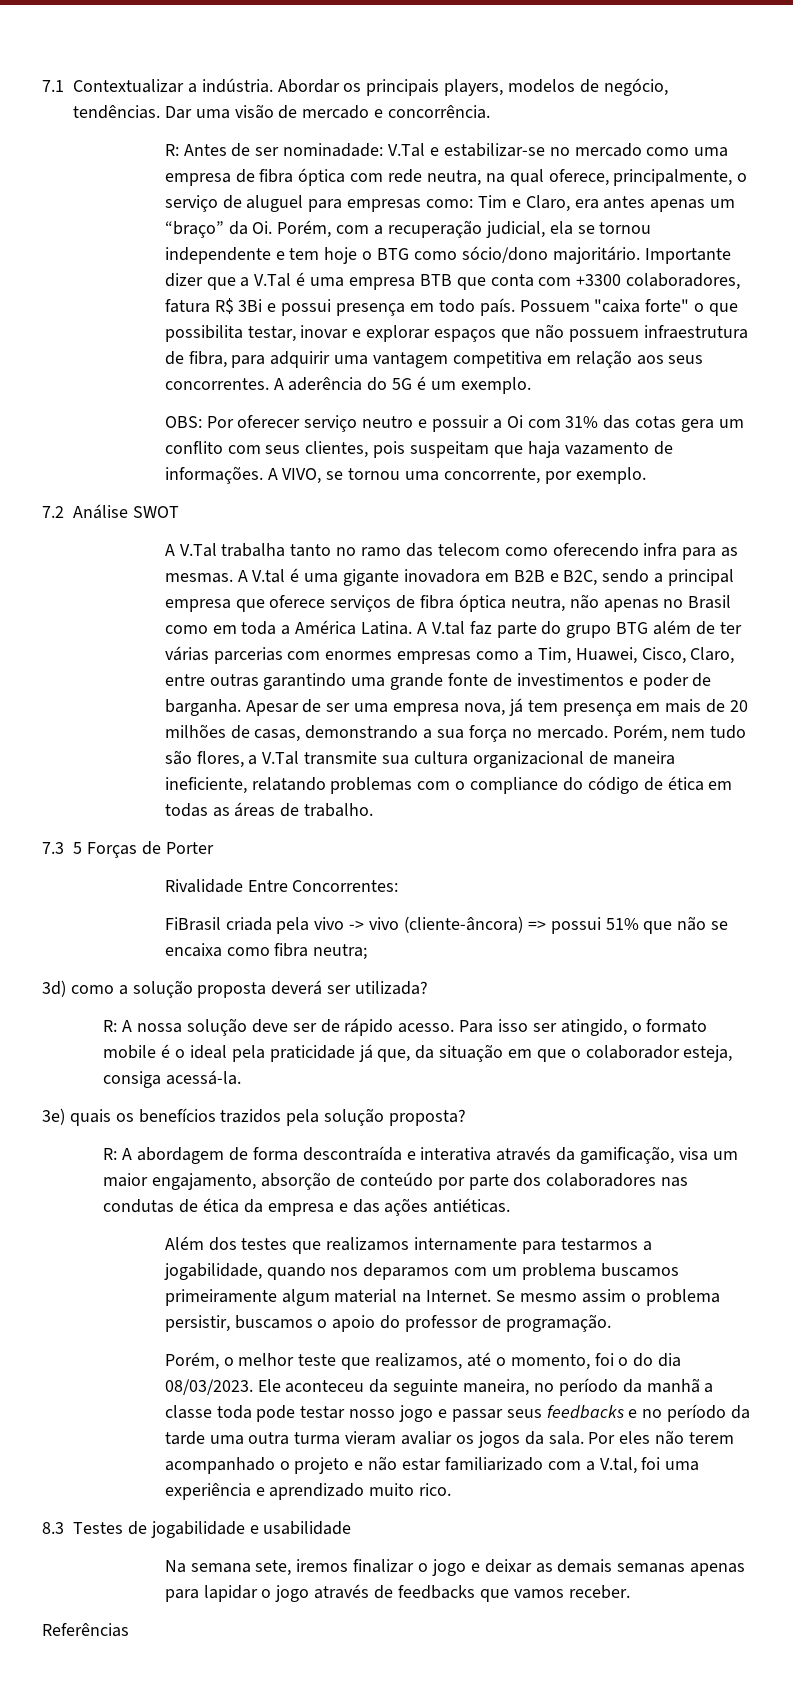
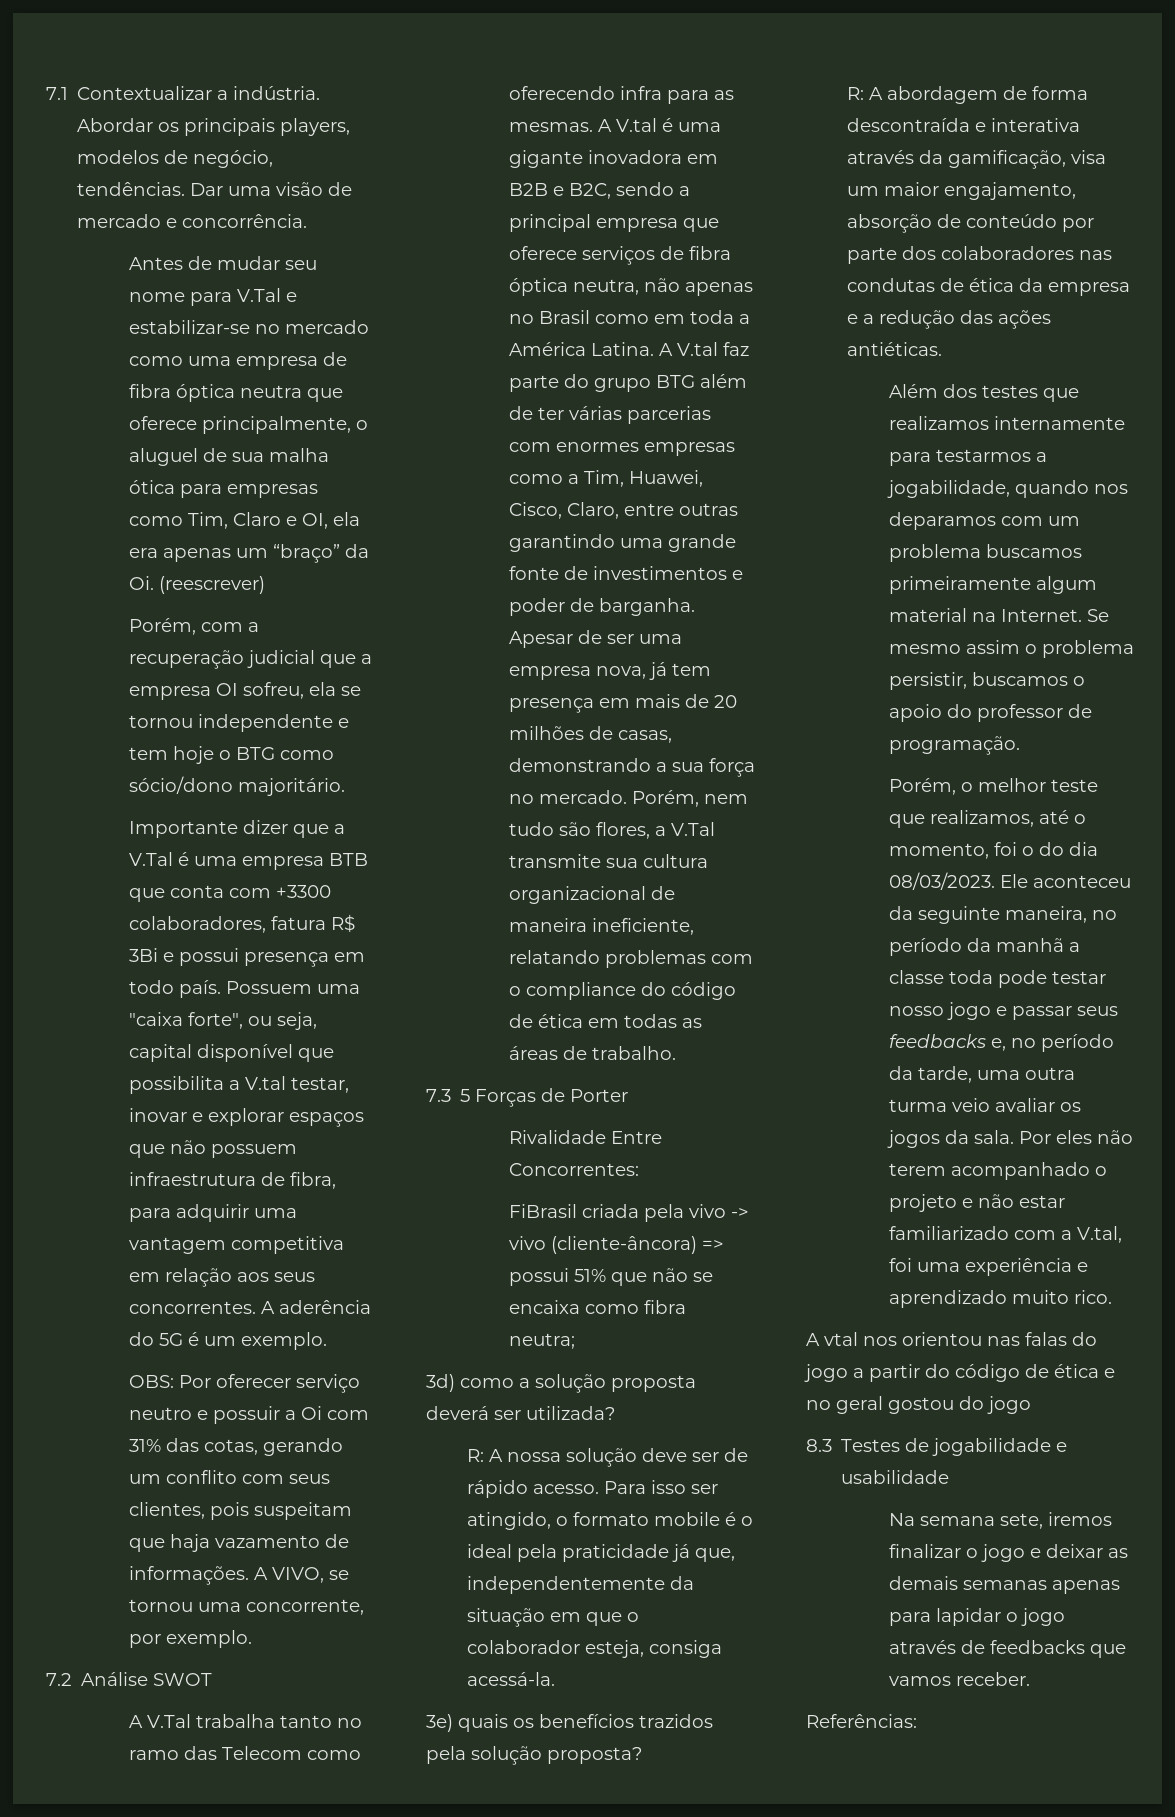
- R: Antes de ser nominadade: V.Tal e estabilizar-se no mercado como uma empresa de fibra óptica com rede neutra, na qual oferece, principalmente, o serviço de aluguel para empresas como: Tim e Claro, era antes apenas um “braço” da Oi. Porém, com a recuperação judicial, ela se tornou independente e tem hoje o BTG como sócio/dono majoritário. Importante dizer que a V.Tal é uma empresa BTB que conta com +3300 colaboradores, fatura R$ 3Bi e possui presença em todo país.
+ Antes de mudar seu nome para V.Tal e estabilizar-se no mercado como uma empresa de fibra óptica neutra que oferece principalmente, o aluguel de sua malha ótica para empresas como Tim, Claro e OI, ela era apenas um “braço” da Oi. (reescrever)
+ Porém, com a recuperação judicial que a empresa OI sofreu, ela se tornou independente e tem hoje o BTG como sócio/dono majoritário.
+ Importante dizer que a V.Tal é uma empresa BTB que conta com +3300 colaboradores, fatura R$ 3Bi e possui presença em todo país.
- Possuem "caixa forte" o que possibilita testar, inovar e explorar espaços que não possuem infraestrutura de fibra, para adquirir uma vantagem competitiva em relação aos seus concorrentes.
+ Possuem uma "caixa forte", ou seja, capital disponível que possibilita a V.tal testar, inovar e explorar espaços que não possuem infraestrutura de fibra, para adquirir uma vantagem competitiva em relação aos seus concorrentes.
- OBS: Por oferecer serviço neutro e possuir a Oi com 31% das cotas gera um conflito com seus clientes, pois suspeitam que haja vazamento de informações.
+ OBS: Por oferecer serviço neutro e possuir a Oi com 31% das cotas, gerando um conflito com seus clientes, pois suspeitam que haja vazamento de informações.
- A V.Tal trabalha tanto no ramo das telecom como oferecendo infra para as mesmas.
+ A V.Tal trabalha tanto no ramo das Telecom como oferecendo infra para as mesmas.
- Para isso ser atingido, o formato mobile é o ideal pela praticidade já que, da situação em que o colaborador esteja, consiga acessá-la.
+ Para isso ser atingido, o formato mobile é o ideal pela praticidade já que, independentemente da situação em que o colaborador esteja, consiga acessá-la.
- R: A abordagem de forma descontraída e interativa através da gamificação, visa um maior engajamento, absorção de conteúdo por parte dos colaboradores nas condutas de ética da empresa e das ações antiéticas.
+ R: A abordagem de forma descontraída e interativa através da gamificação, visa um maior engajamento, absorção de conteúdo por parte dos colaboradores nas condutas de ética da empresa e a redução das ações antiéticas.
- Ele aconteceu da seguinte maneira, no período da manhã a classe toda pode testar nosso jogo e passar seus feedbacks e no período da tarde uma outra turma vieram avaliar os jogos da sala.
+ Ele aconteceu da seguinte maneira, no período da manhã a classe toda pode testar nosso jogo e passar seus feedbacks e, no período da tarde, uma outra turma veio avaliar os jogos da sala.
+ A vtal nos orientou nas falas do jogo a partir do código de ética e no geral gostou do jogo
- Referências
+ Referências:

